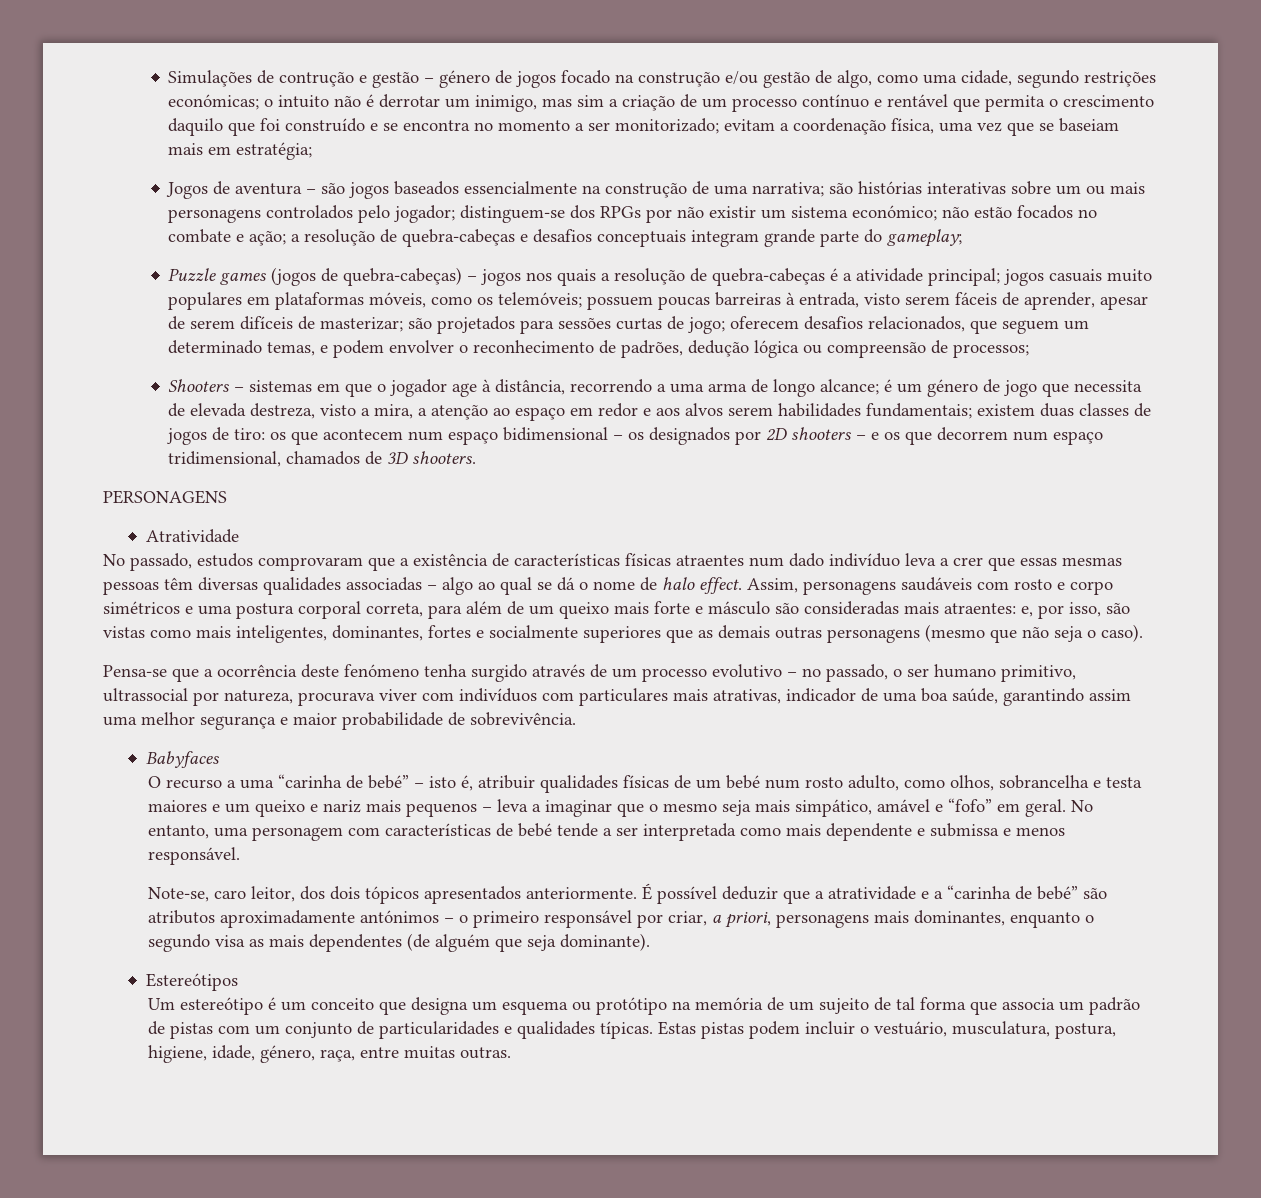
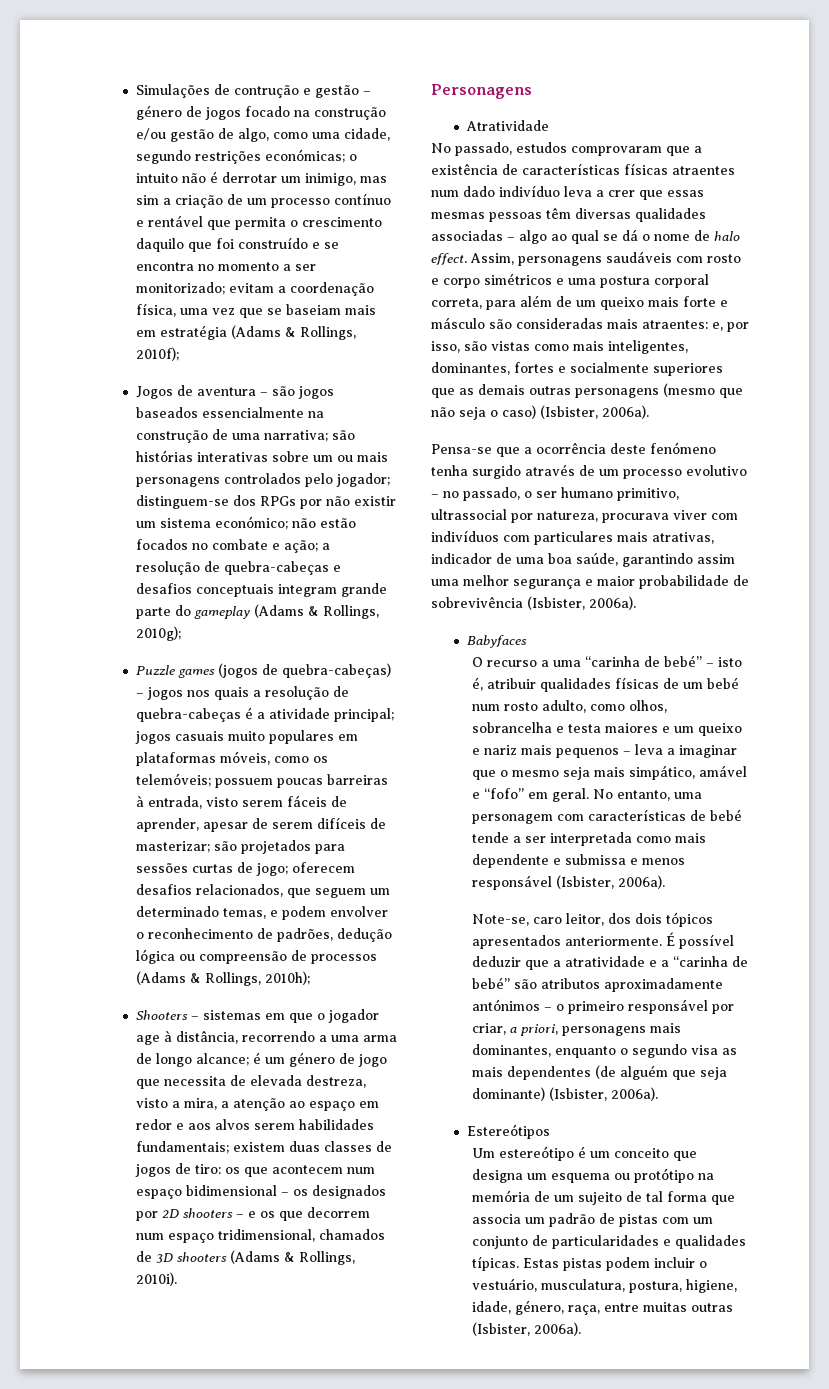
- evitam a coordenação física, uma vez que se baseiam mais em estratégia;
+ evitam a coordenação física, uma vez que se baseiam mais em estratégia (Adams & Rollings, 2010f);
- Jogos de aventura – são jogos baseados essencialmente na construção de uma narrativa; são histórias interativas sobre um ou mais personagens controlados pelo jogador; distinguem-se dos RPGs por não existir um sistema económico; não estão focados no combate e ação; a resolução de quebra-cabeças e desafios conceptuais integram grande parte do gameplay;
+ Jogos de aventura – são jogos baseados essencialmente na construção de uma narrativa; são histórias interativas sobre um ou mais personagens controlados pelo jogador; distinguem-se dos RPGs por não existir um sistema económico; não estão focados no combate e ação; a resolução de quebra-cabeças e desafios conceptuais integram grande parte do gameplay (Adams & Rollings, 2010g);
- oferecem desafios relacionados, que seguem um determinado temas, e podem envolver o reconhecimento de padrões, dedução lógica ou compreensão de processos;
+ oferecem desafios relacionados, que seguem um determinado temas, e podem envolver o reconhecimento de padrões, dedução lógica ou compreensão de processos (Adams & Rollings, 2010h);
- os que acontecem num espaço bidimensional – os designados por 2D shooters – e os que decorrem num espaço tridimensional, chamados de 3D shooters.
- PERSONAGENS
+ os que acontecem num espaço bidimensional – os designados por 2D shooters – e os que decorrem num espaço tridimensional, chamados de 3D shooters (Adams & Rollings, 2010i).
+ Personagens
- Assim, personagens saudáveis com rosto e corpo simétricos e uma postura corporal correta, para além de um queixo mais forte e másculo são consideradas mais atraentes: e, por isso, são vistas como mais inteligentes, dominantes, fortes e socialmente superiores que as demais outras personagens (mesmo que não seja o caso).
+ Assim, personagens saudáveis com rosto e corpo simétricos e uma postura corporal correta, para além de um queixo mais forte e másculo são consideradas mais atraentes: e, por isso, são vistas como mais inteligentes, dominantes, fortes e socialmente superiores que as demais outras personagens (mesmo que não seja o caso) (Isbister, 2006a).
- Pensa-se que a ocorrência deste fenómeno tenha surgido através de um processo evolutivo – no passado, o ser humano primitivo, ultrassocial por natureza, procurava viver com indivíduos com particulares mais atrativas, indicador de uma boa saúde, garantindo assim uma melhor segurança e maior probabilidade de sobrevivência.
+ Pensa-se que a ocorrência deste fenómeno tenha surgido através de um processo evolutivo – no passado, o ser humano primitivo, ultrassocial por natureza, procurava viver com indivíduos com particulares mais atrativas, indicador de uma boa saúde, garantindo assim uma melhor segurança e maior probabilidade de sobrevivência (Isbister, 2006a).
- No entanto, uma personagem com características de bebé tende a ser interpretada como mais dependente e submissa e menos responsável.
+ No entanto, uma personagem com características de bebé tende a ser interpretada como mais dependente e submissa e menos responsável (Isbister, 2006a).
- É possível deduzir que a atratividade e a “carinha de bebé” são atributos aproximadamente antónimos – o primeiro responsável por criar, a priori, personagens mais dominantes, enquanto o segundo visa as mais dependentes (de alguém que seja dominante).
+ É possível deduzir que a atratividade e a “carinha de bebé” são atributos aproximadamente antónimos – o primeiro responsável por criar, a priori, personagens mais dominantes, enquanto o segundo visa as mais dependentes (de alguém que seja dominante) (Isbister, 2006a).
- Estas pistas podem incluir o vestuário, musculatura, postura, higiene, idade, género, raça, entre muitas outras.
+ Estas pistas podem incluir o vestuário, musculatura, postura, higiene, idade, género, raça, entre muitas outras (Isbister, 2006a).

